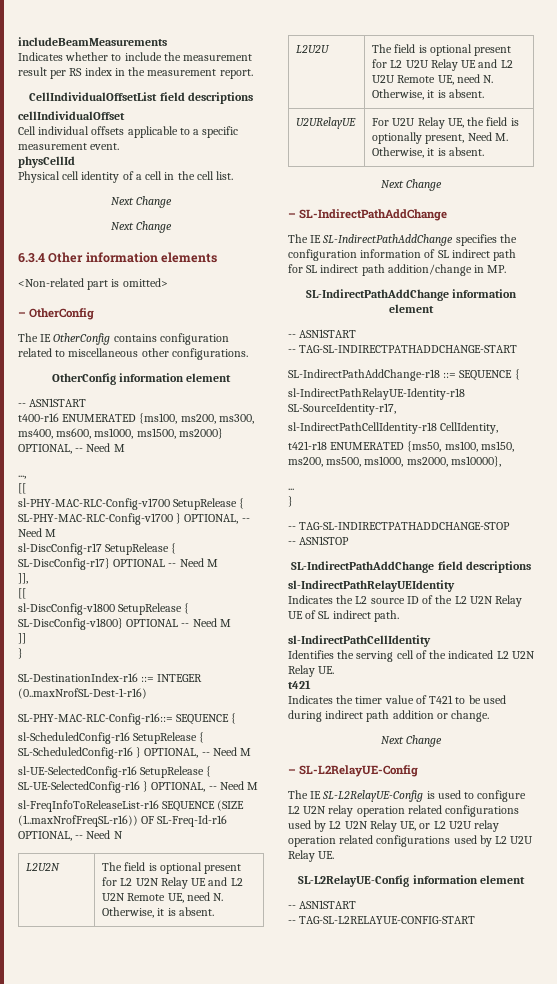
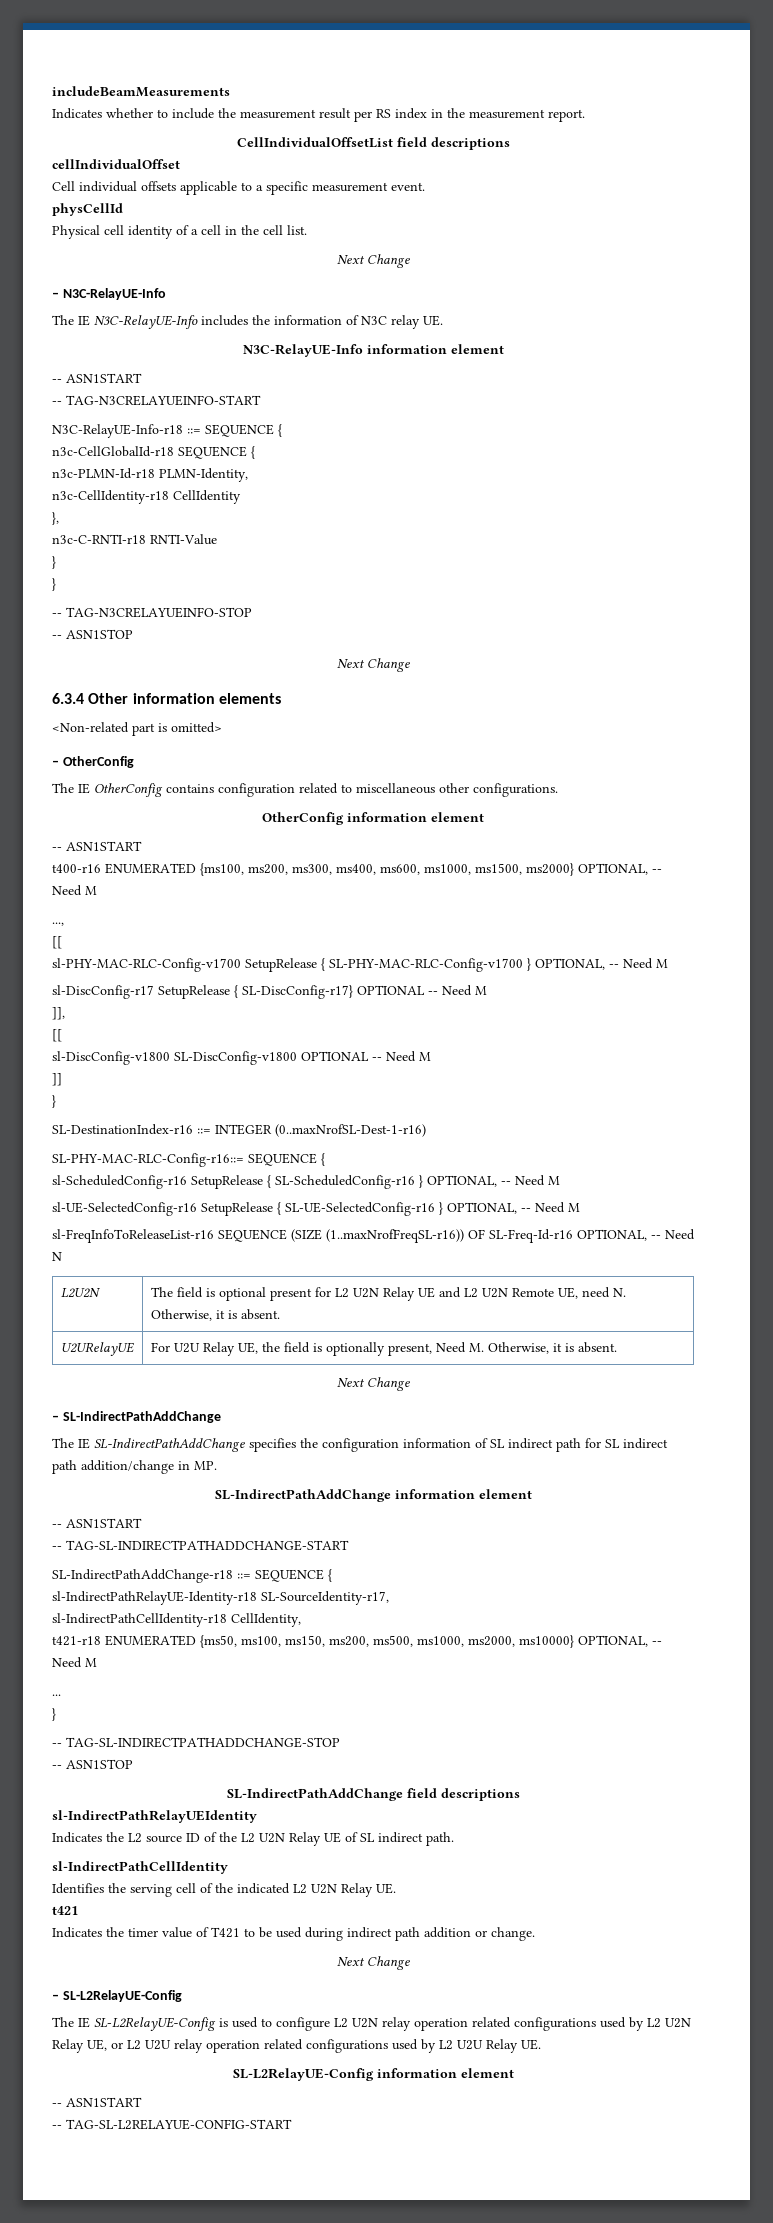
+ – N3C-RelayUE-Info
+ The IE N3C-RelayUE-Info includes the information of N3C relay UE.
+ N3C-RelayUE-Info information element
+ -- ASN1START
+ -- TAG-N3CRELAYUEINFO-START
+ N3C-RelayUE-Info-r18 ::= SEQUENCE {
+ n3c-CellGlobalId-r18 SEQUENCE {
+ n3c-PLMN-Id-r18 PLMN-Identity,
+ n3c-CellIdentity-r18 CellIdentity
+ },
+ n3c-C-RNTI-r18 RNTI-Value
+ }
+ }
+ -- TAG-N3CRELAYUEINFO-STOP
+ -- ASN1STOP
- sl-DiscConfig-v1800 SetupRelease { SL-DiscConfig-v1800} OPTIONAL -- Need M
+ sl-DiscConfig-v1800 SL-DiscConfig-v1800 OPTIONAL -- Need M
- L2U2U | The field is optional present for L2 U2U Relay UE and L2 U2U Remote UE, need N. Otherwise, it is absent.
- t421-r18 ENUMERATED {ms50, ms100, ms150, ms200, ms500, ms1000, ms2000, ms10000},
+ t421-r18 ENUMERATED {ms50, ms100, ms150, ms200, ms500, ms1000, ms2000, ms10000} OPTIONAL, -- Need M

